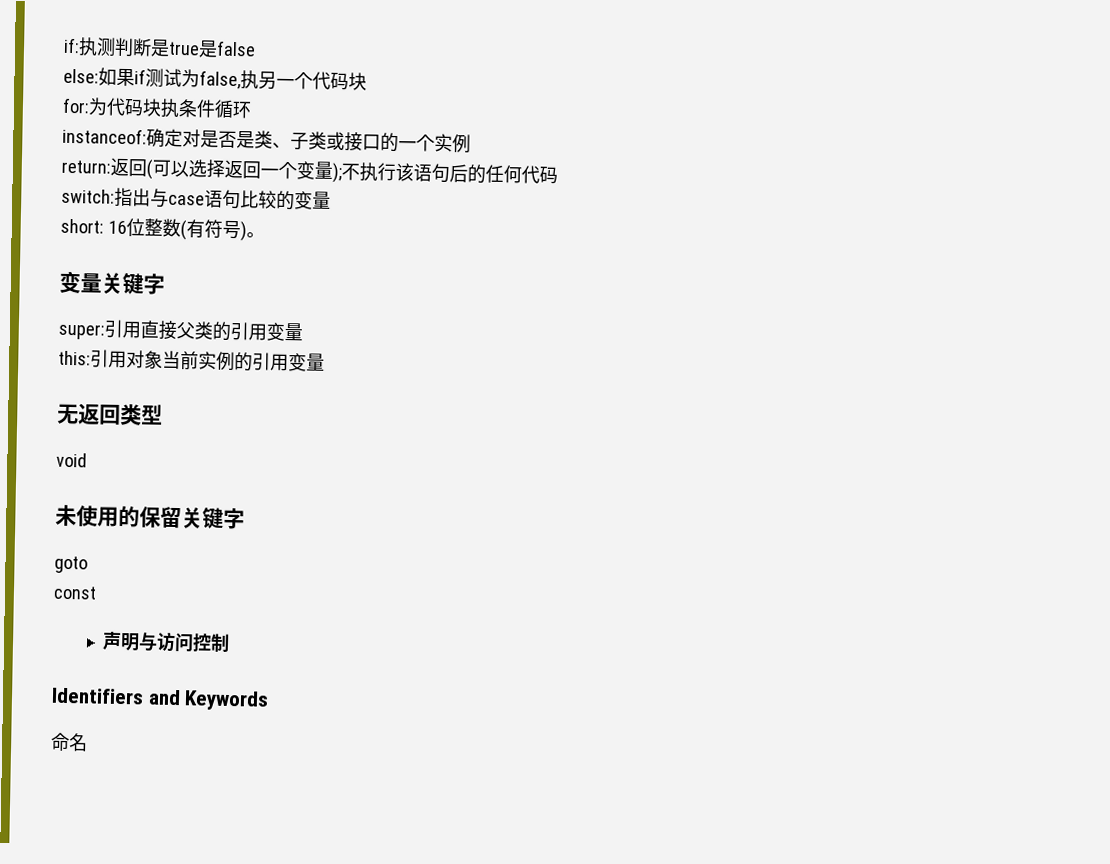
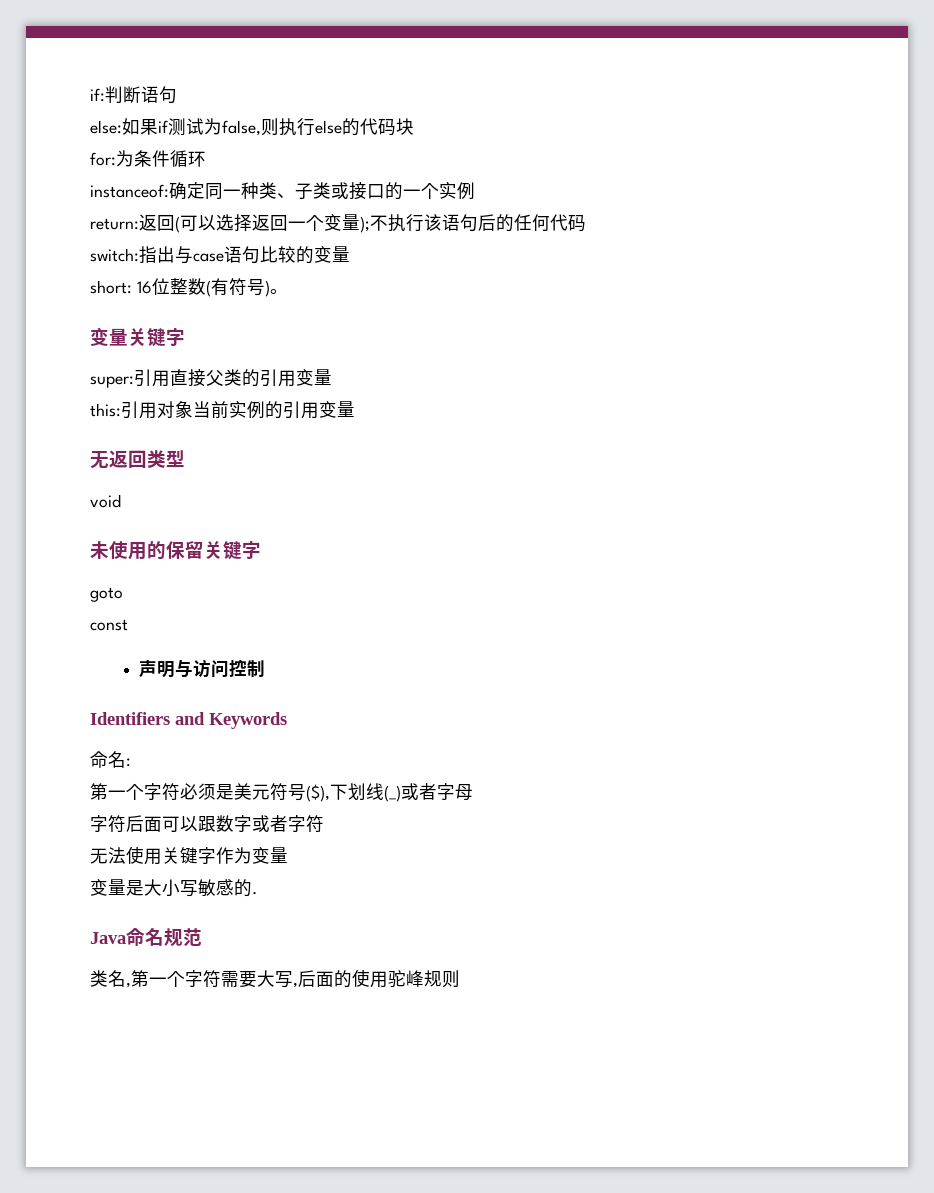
- if:执测判断是true是false
+ if:判断语句
- else:如果if测试为false,执另一个代码块
+ else:如果if测试为false,则执行else的代码块
- for:为代码块执条件循环
+ for:为条件循环
- instanceof:确定对是否是类、子类或接口的一个实例
+ instanceof:确定同一种类、子类或接口的一个实例
- 命名
+ 命名:
+ 第一个字符必须是美元符号($),下划线(_)或者字母
+ 字符后面可以跟数字或者字符
+ 无法使用关键字作为变量
+ 变量是大小写敏感的.
+ Java命名规范
+ 类名,第一个字符需要大写,后面的使用驼峰规则

